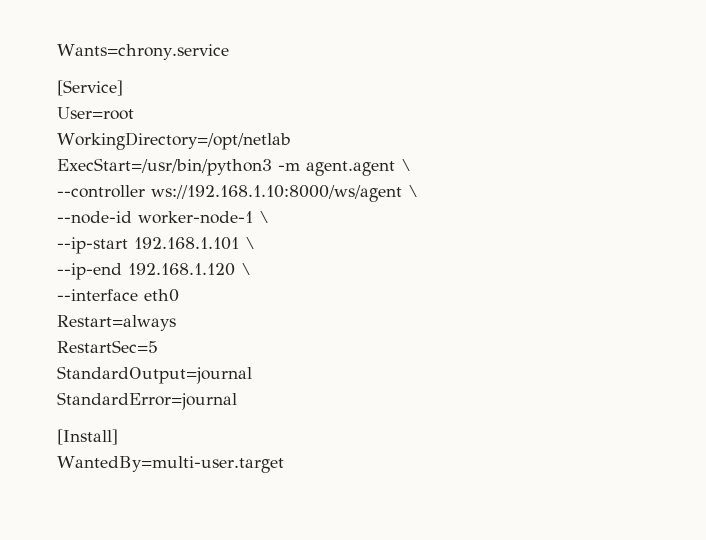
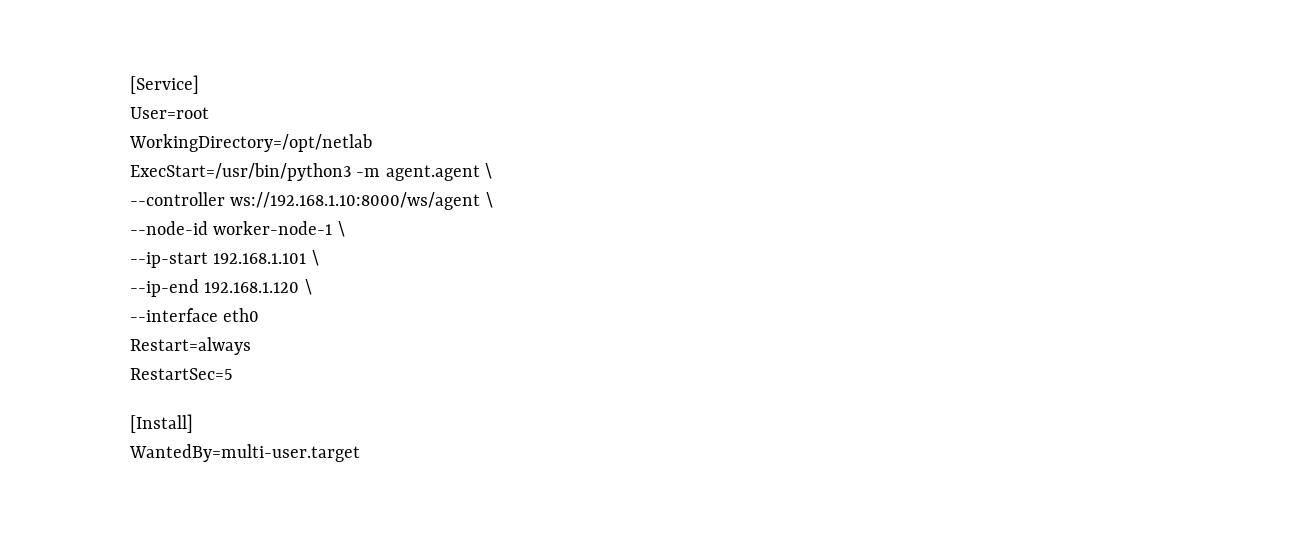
- Wants=chrony.service
- StandardOutput=journal
- StandardError=journal

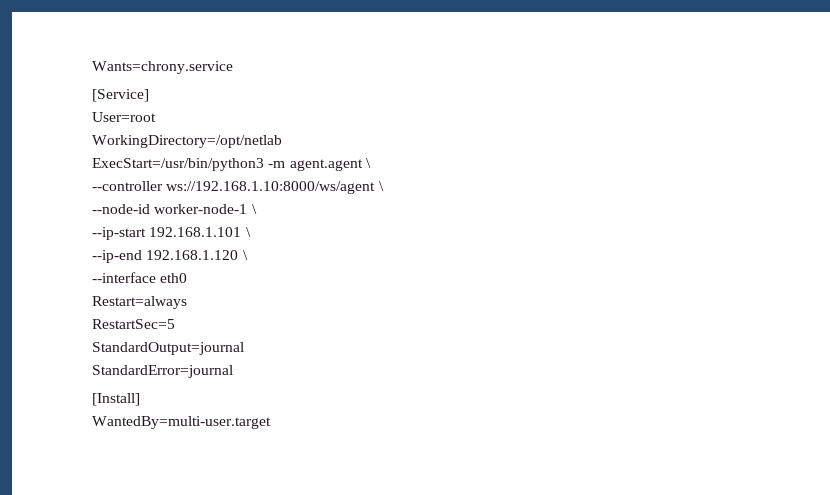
+ Wants=chrony.service
+ StandardOutput=journal
+ StandardError=journal

